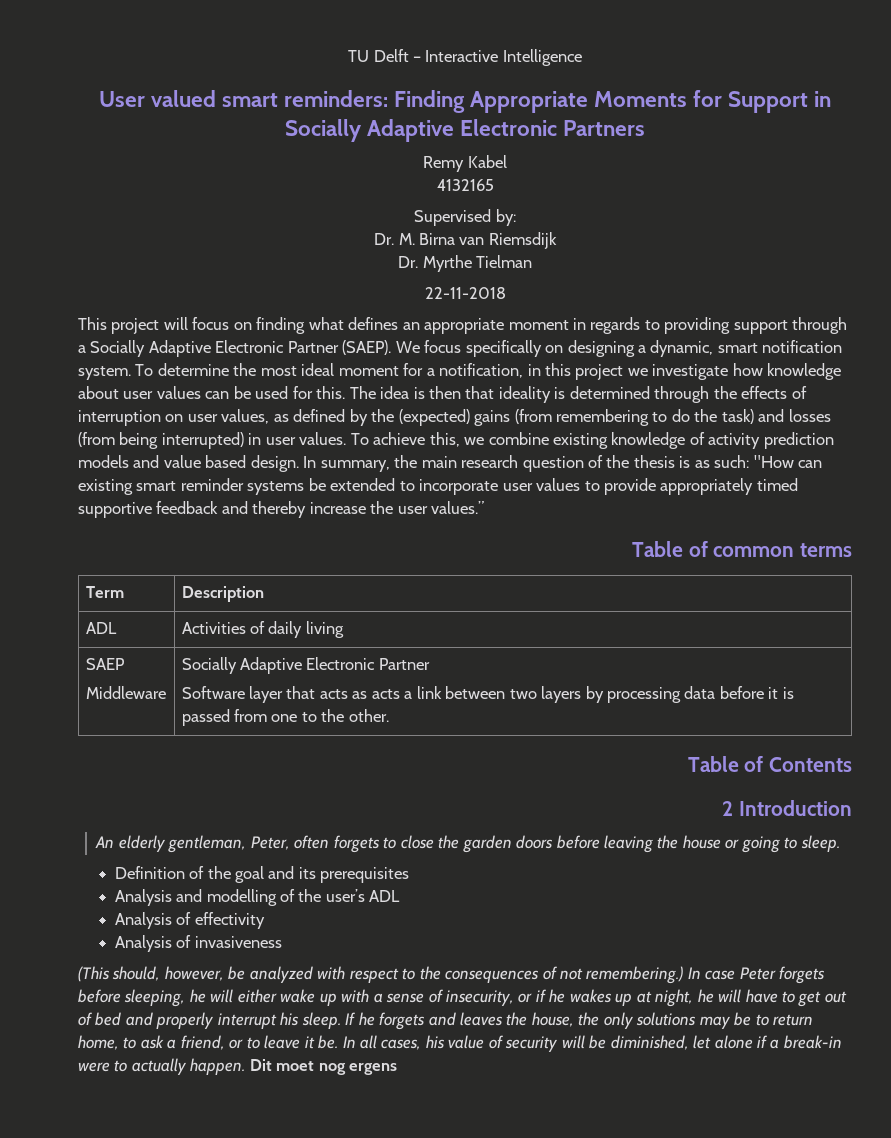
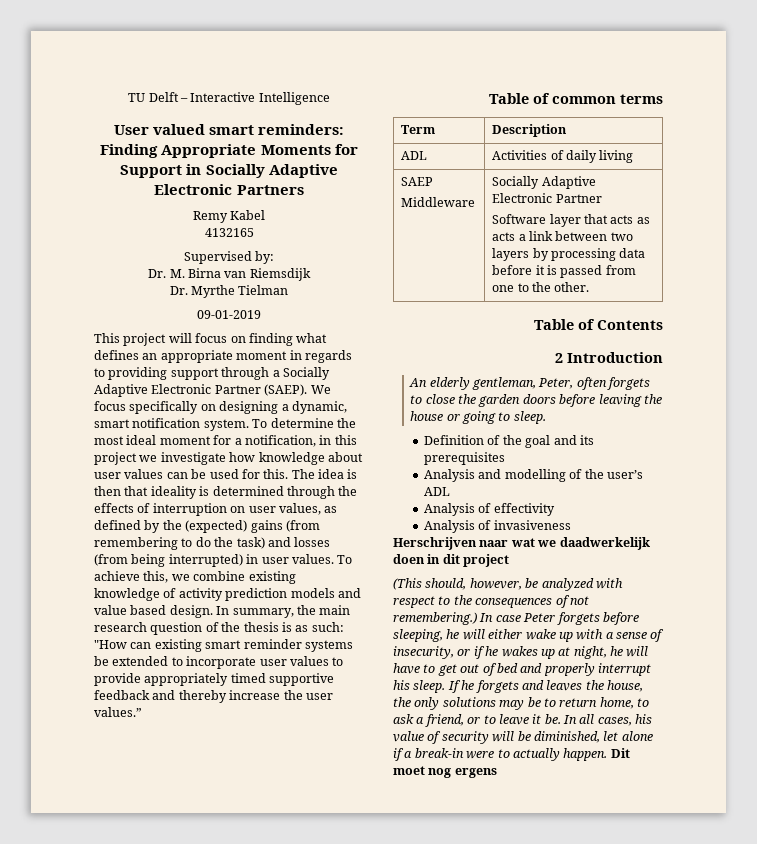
- 22-11-2018
+ 09-01-2019
+ Herschrijven naar wat we daadwerkelijk doen in dit project

